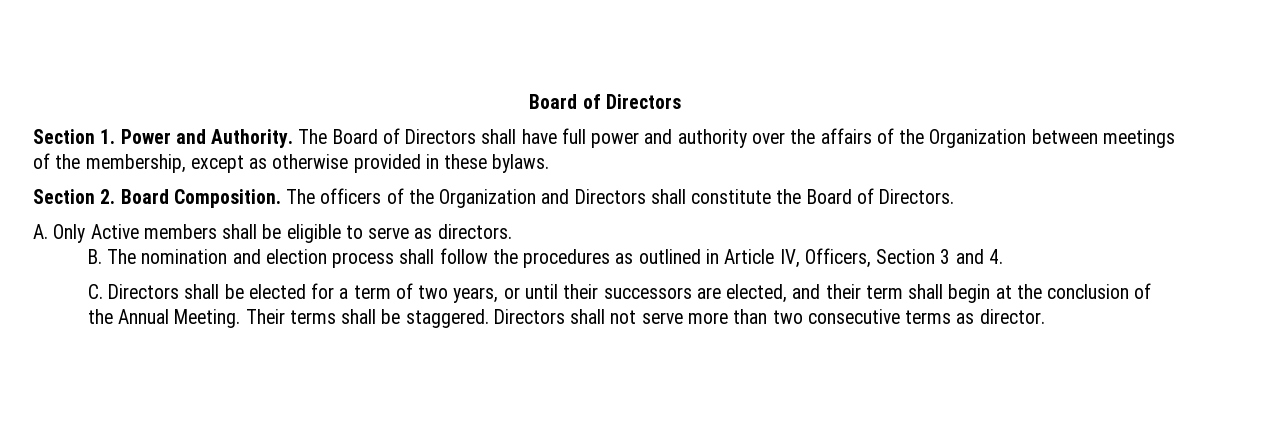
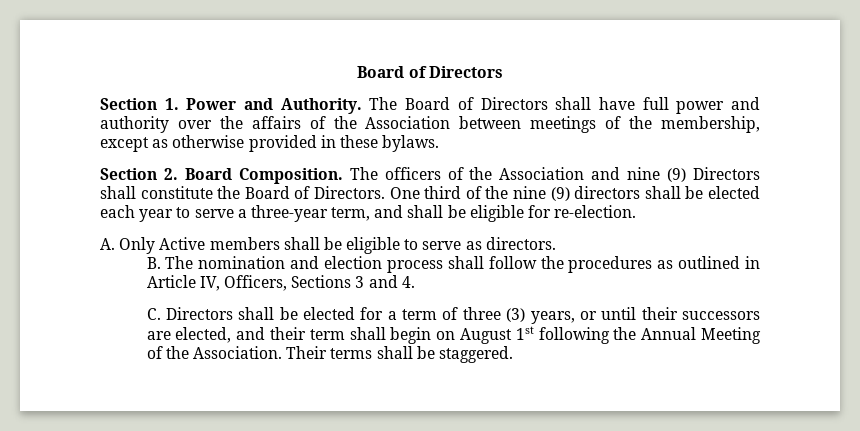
- The Board of Directors shall have full power and authority over the affairs of the Organization between meetings of the membership, except as otherwise provided in these bylaws.
+ The Board of Directors shall have full power and authority over the affairs of the Association between meetings of the membership, except as otherwise provided in these bylaws.
- The officers of the Organization and Directors shall constitute the Board of Directors.
+ The officers of the Association and nine (9) Directors shall constitute the Board of Directors. One third of the nine (9) directors shall be elected each year to serve a three-year term, and shall be eligible for re-election.
- B. The nomination and election process shall follow the procedures as outlined in Article IV, Officers, Section 3 and 4.
+ B. The nomination and election process shall follow the procedures as outlined in Article IV, Officers, Sections 3 and 4.
- C. Directors shall be elected for a term of two years, or until their successors are elected, and their term shall begin at the conclusion of the Annual Meeting.
+ C. Directors shall be elected for a term of three (3) years, or until their successors are elected, and their term shall begin on August 1st following the Annual Meeting of the Association.
- Directors shall not serve more than two consecutive terms as director.

